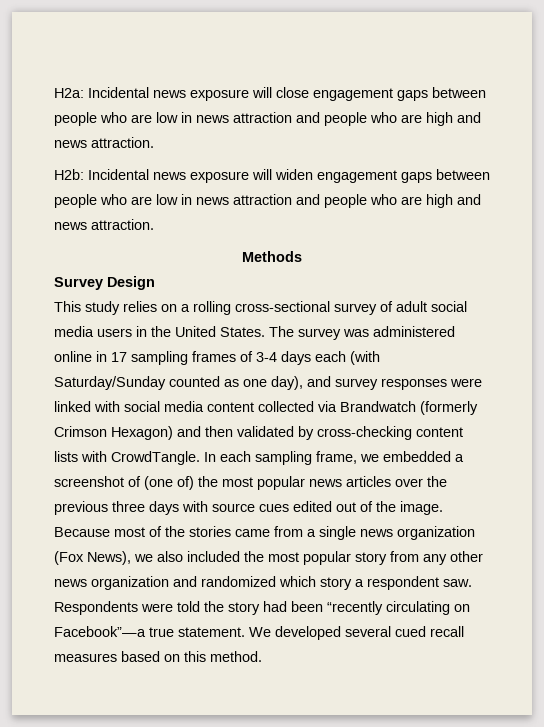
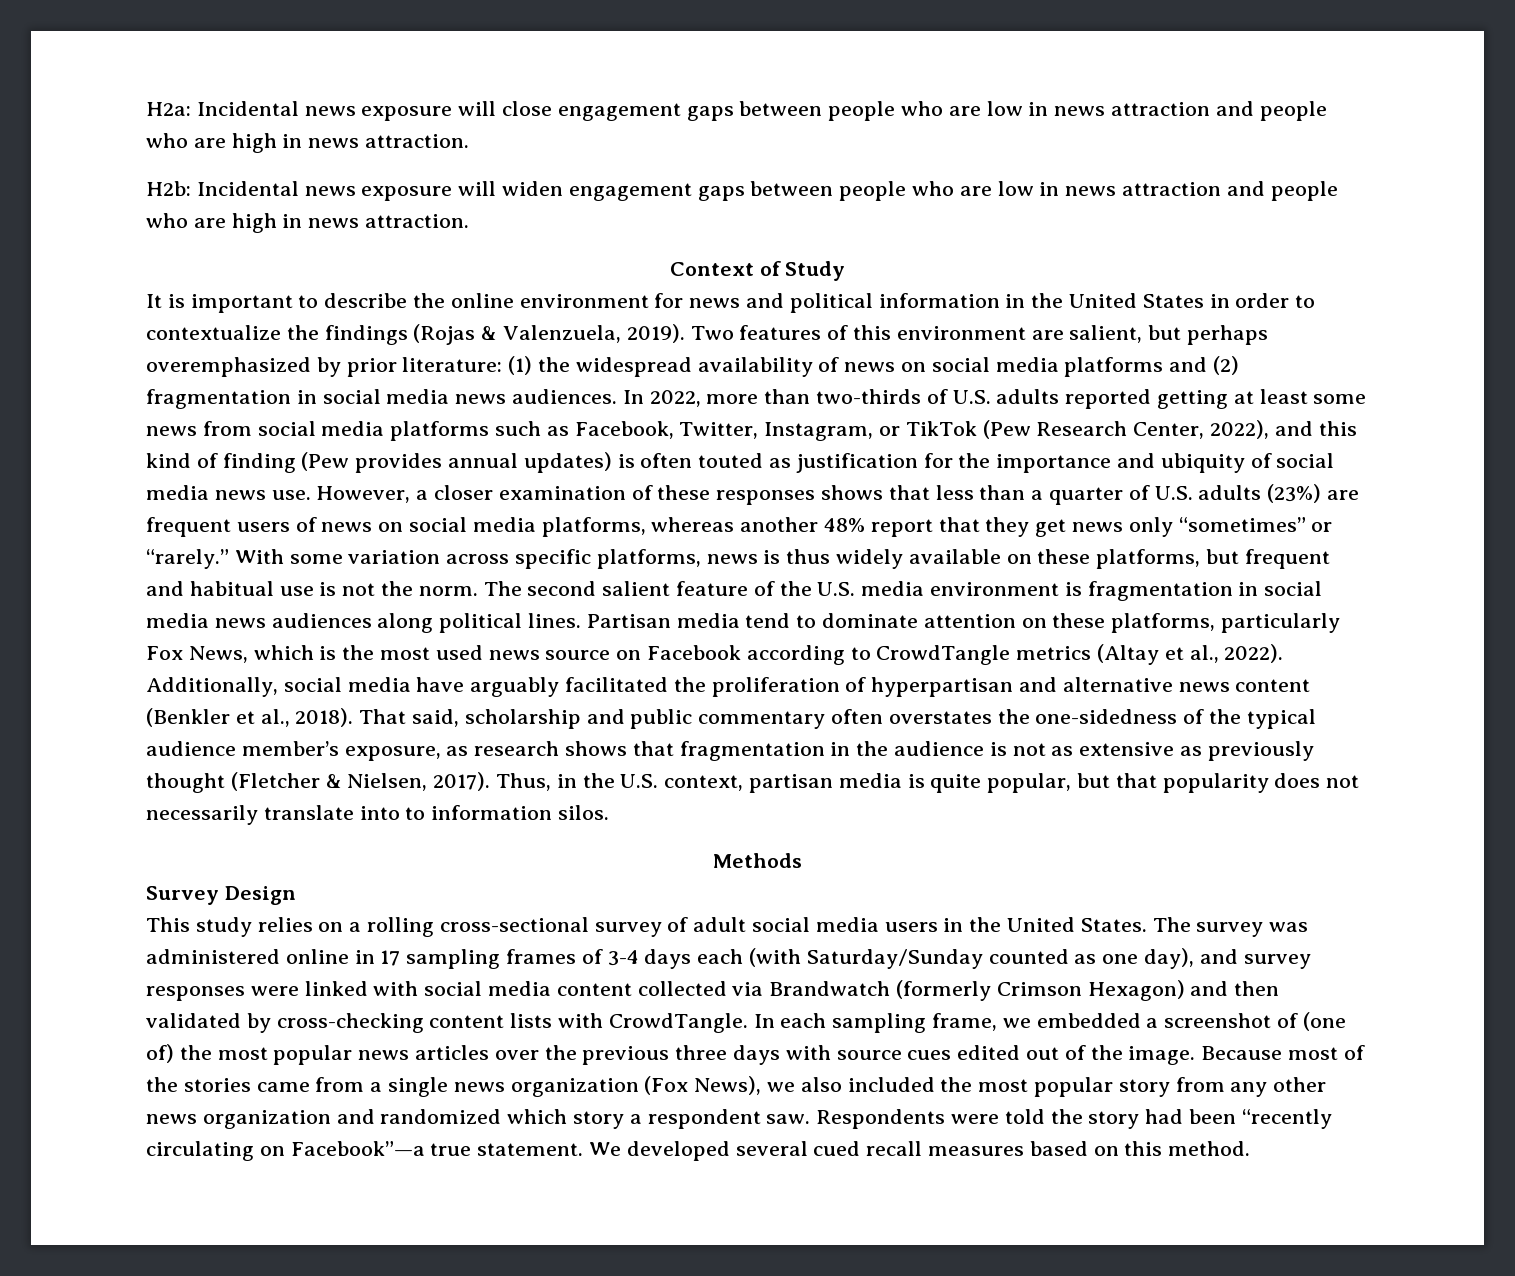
- H2a: Incidental news exposure will close engagement gaps between people who are low in news attraction and people who are high and news attraction.
+ H2a: Incidental news exposure will close engagement gaps between people who are low in news attraction and people who are high in news attraction.
- H2b: Incidental news exposure will widen engagement gaps between people who are low in news attraction and people who are high and news attraction.
+ H2b: Incidental news exposure will widen engagement gaps between people who are low in news attraction and people who are high in news attraction.
+ Context of Study
+ It is important to describe the online environment for news and political information in the United States in order to contextualize the findings (Rojas & Valenzuela, 2019). Two features of this environment are salient, but perhaps overemphasized by prior literature: (1) the widespread availability of news on social media platforms and (2) fragmentation in social media news audiences. In 2022, more than two-thirds of U.S. adults reported getting at least some news from social media platforms such as Facebook, Twitter, Instagram, or TikTok (Pew Research Center, 2022), and this kind of finding (Pew provides annual updates) is often touted as justification for the importance and ubiquity of social media news use. However, a closer examination of these responses shows that less than a quarter of U.S. adults (23%) are frequent users of news on social media platforms, whereas another 48% report that they get news only “sometimes” or “rarely.” With some variation across specific platforms, news is thus widely available on these platforms, but frequent and habitual use is not the norm. The second salient feature of the U.S. media environment is fragmentation in social media news audiences along political lines. Partisan media tend to dominate attention on these platforms, particularly Fox News, which is the most used news source on Facebook according to CrowdTangle metrics (Altay et al., 2022). Additionally, social media have arguably facilitated the proliferation of hyperpartisan and alternative news content (Benkler et al., 2018). That said, scholarship and public commentary often overstates the one-sidedness of the typical audience member’s exposure, as research shows that fragmentation in the audience is not as extensive as previously thought (Fletcher & Nielsen, 2017). Thus, in the U.S. context, partisan media is quite popular, but that popularity does not necessarily translate into to information silos.

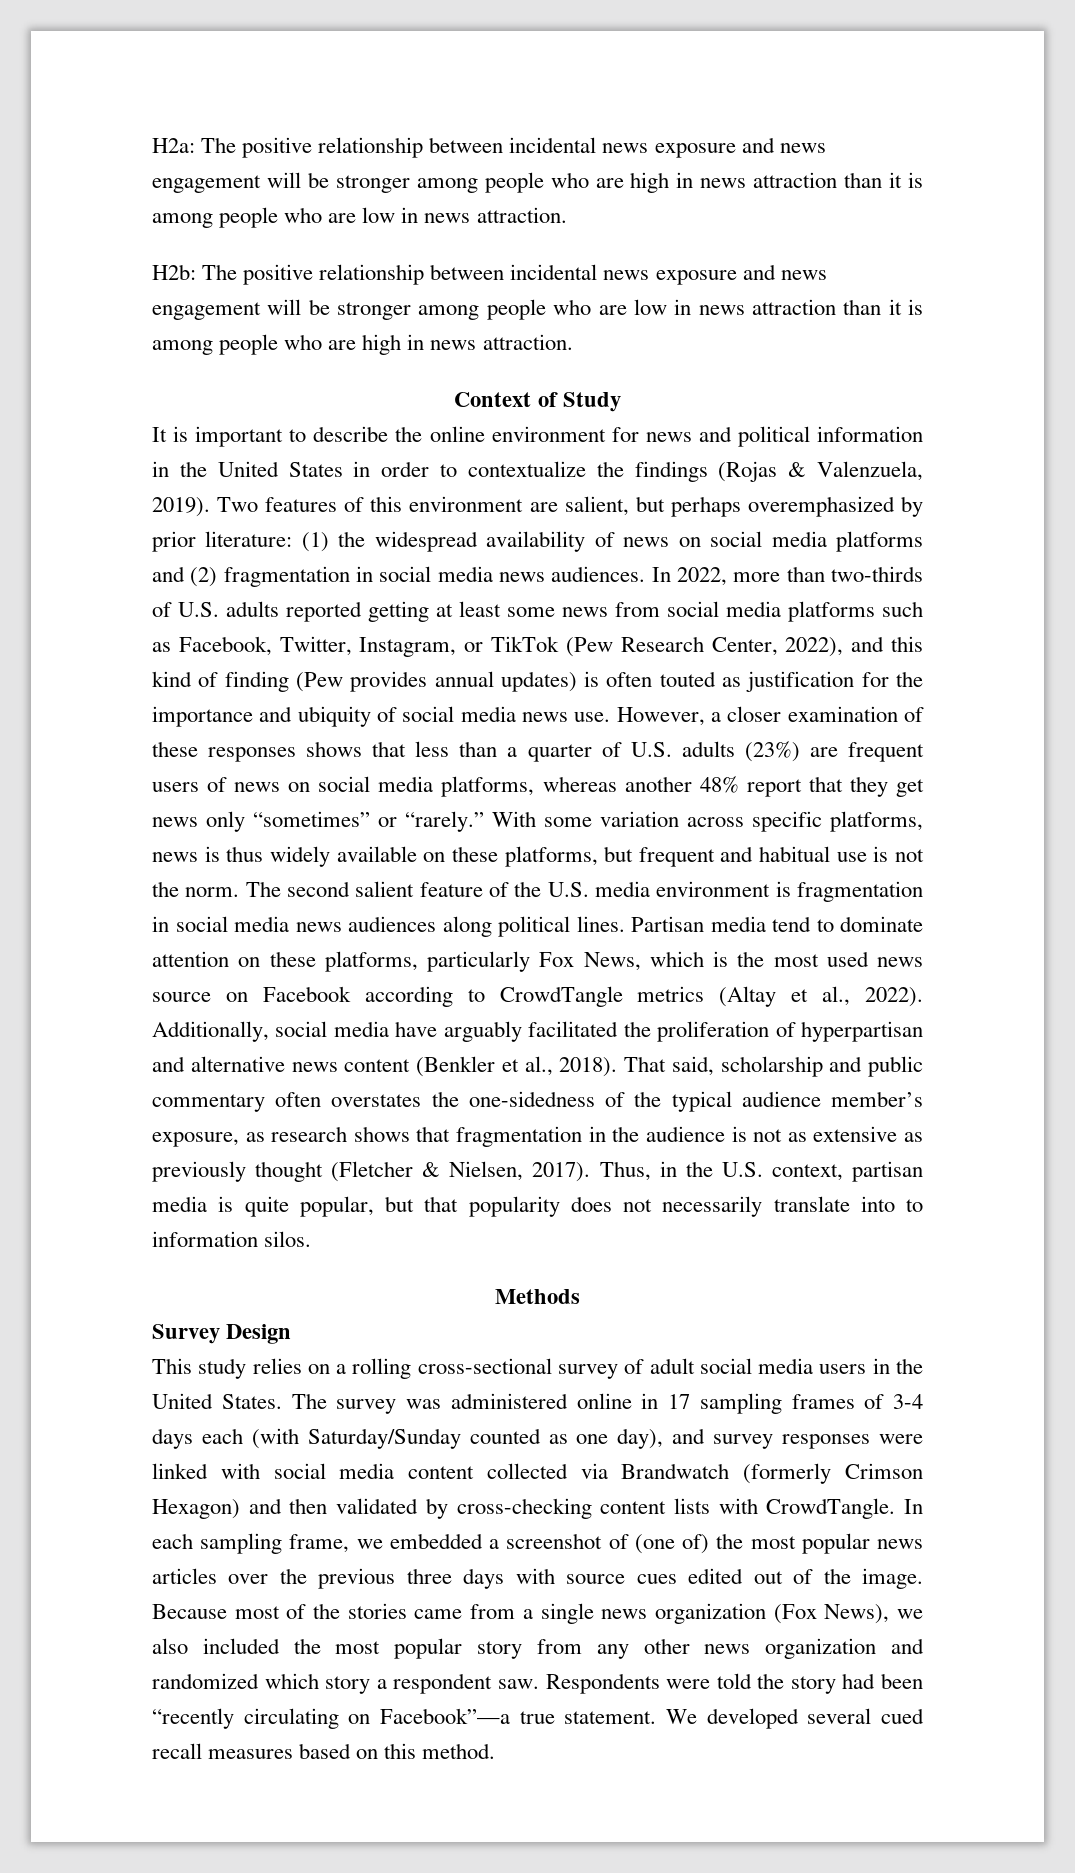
- H2a: Incidental news exposure will close engagement gaps between people who are low in news attraction and people who are high in news attraction.
- H2b: Incidental news exposure will widen engagement gaps between people who are low in news attraction and people who are high in news attraction.
+ H2a: The positive relationship between incidental news exposure and news engagement will be stronger among people who are high in news attraction than it is among people who are low in news attraction.
+ H2b: The positive relationship between incidental news exposure and news engagement will be stronger among people who are low in news attraction than it is among people who are high in news attraction.

